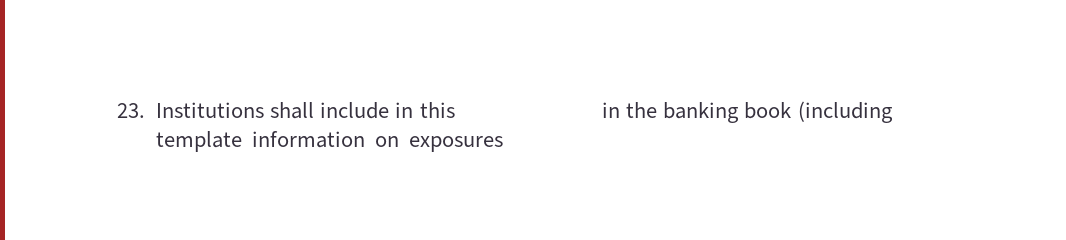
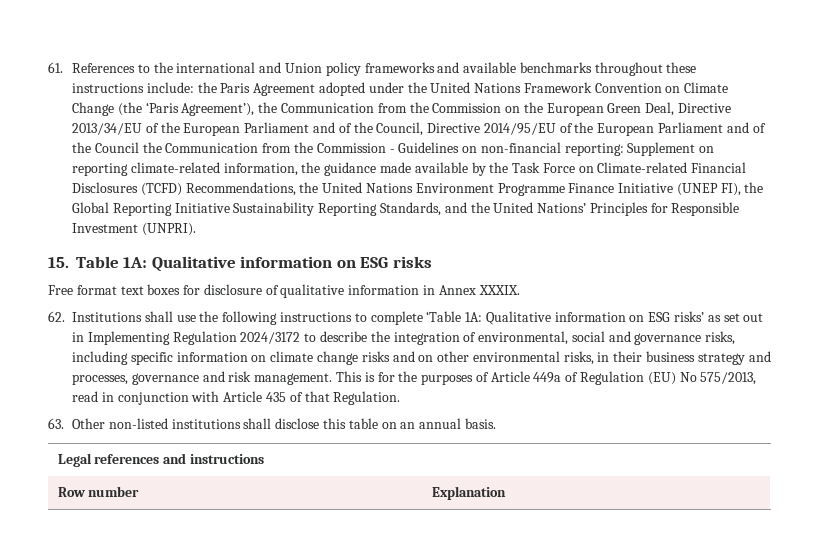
- 23. Institutions shall include in this template information on exposures in the banking book (including
+ 61. References to the international and Union policy frameworks and available benchmarks throughout these instructions include: the Paris Agreement adopted under the United Nations Framework Convention on Climate Change (the ‘Paris Agreement’), the Communication from the Commission on the European Green Deal, Directive 2013/34/EU of the European Parliament and of the Council, Directive 2014/95/EU of the European Parliament and of the Council the Communication from the Commission - Guidelines on non-financial reporting: Supplement on reporting climate-related information, the guidance made available by the Task Force on Climate-related Financial Disclosures (TCFD) Recommendations, the United Nations Environment Programme Finance Initiative (UNEP FI), the Global Reporting Initiative Sustainability Reporting Standards, and the United Nations’ Principles for Responsible Investment (UNPRI).
+ 15. Table 1A: Qualitative information on ESG risks
+ Free format text boxes for disclosure of qualitative information in Annex XXXIX.
+ 62. Institutions shall use the following instructions to complete ‘Table 1A: Qualitative information on ESG risks’ as set out in Implementing Regulation 2024/3172 to describe the integration of environmental, social and governance risks, including specific information on climate change risks and on other environmental risks, in their business strategy and processes, governance and risk management. This is for the purposes of Article 449a of Regulation (EU) No 575/2013, read in conjunction with Article 435 of that Regulation.
+ 63. Other non-listed institutions shall disclose this table on an annual basis.
+ Legal references and instructions
+ Row number | Explanation

